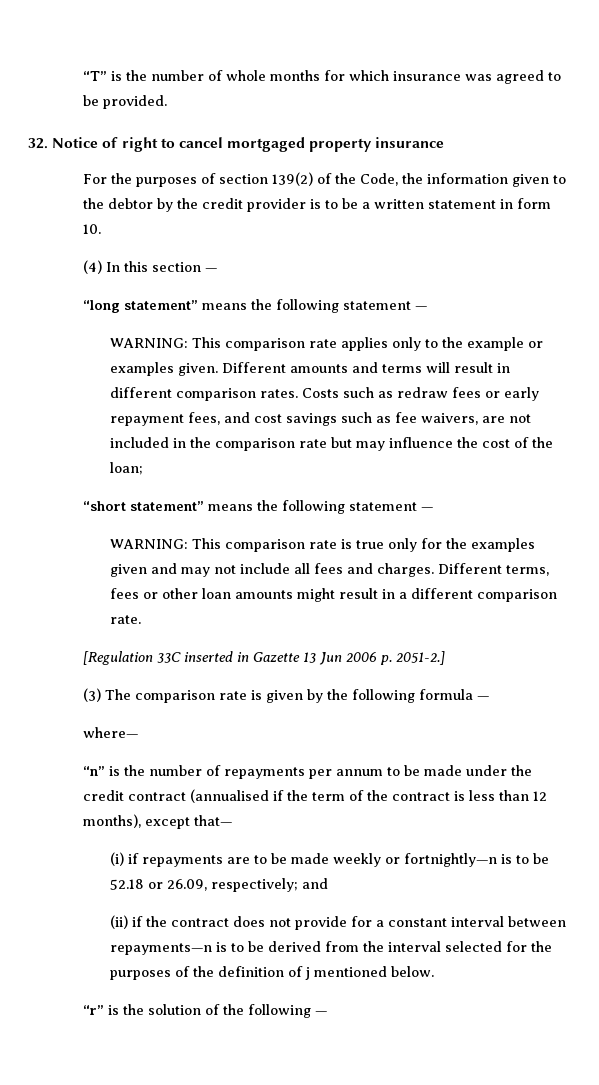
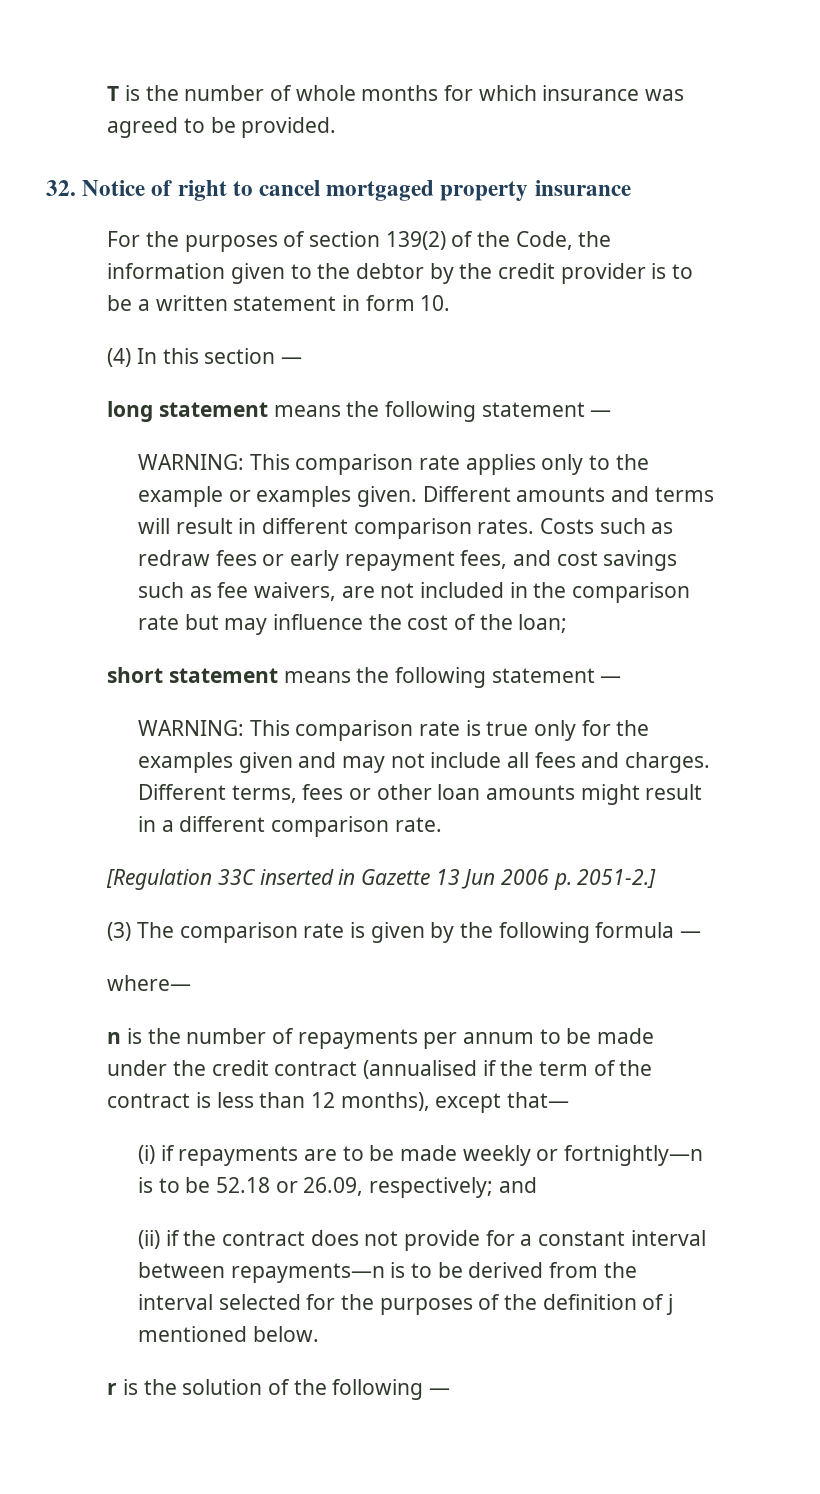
- “T” is the number of whole months for which insurance was agreed to be provided.
+ T is the number of whole months for which insurance was agreed to be provided.
- “long statement” means the following statement —
+ long statement means the following statement —
- “short statement” means the following statement —
+ short statement means the following statement —
- “n” is the number of repayments per annum to be made under the credit contract (annualised if the term of the contract is less than 12 months), except that—
+ n is the number of repayments per annum to be made under the credit contract (annualised if the term of the contract is less than 12 months), except that—
- “r” is the solution of the following —
+ r is the solution of the following —

